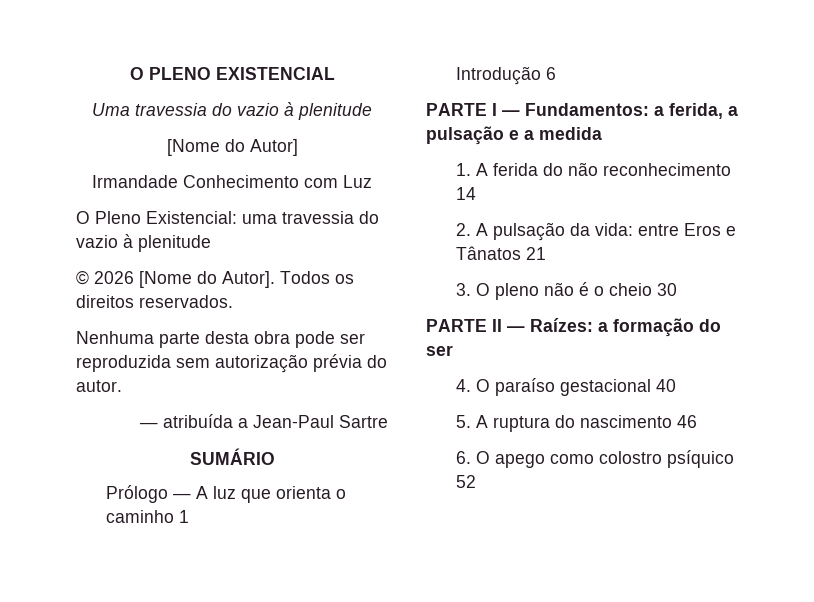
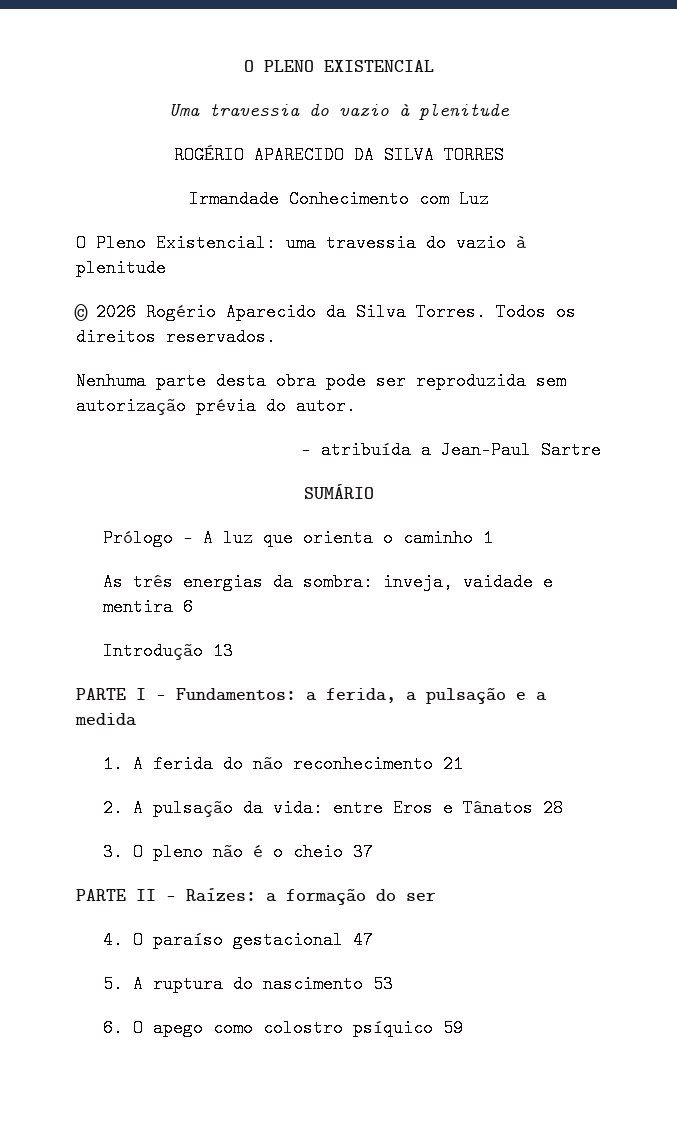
- [Nome do Autor]
+ ROGÉRIO APARECIDO DA SILVA TORRES
- © 2026 [Nome do Autor].
+ © 2026 Rogério Aparecido da Silva Torres.
+ As três energias da sombra: inveja, vaidade e mentira 6
- Introdução 6
+ Introdução 13
- 1. A ferida do não reconhecimento 14
+ 1. A ferida do não reconhecimento 21
- 2. A pulsação da vida: entre Eros e Tânatos 21
+ 2. A pulsação da vida: entre Eros e Tânatos 28
- 3. O pleno não é o cheio 30
+ 3. O pleno não é o cheio 37
- 4. O paraíso gestacional 40
+ 4. O paraíso gestacional 47
- 5. A ruptura do nascimento 46
+ 5. A ruptura do nascimento 53
- 6. O apego como colostro psíquico 52
+ 6. O apego como colostro psíquico 59

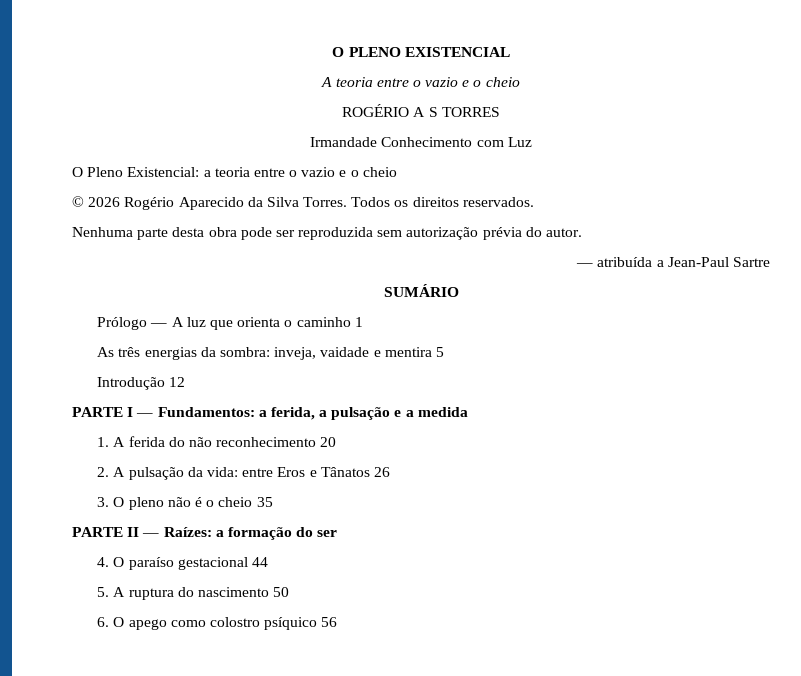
- Uma travessia do vazio à plenitude
- ROGÉRIO APARECIDO DA SILVA TORRES
+ A teoria entre o vazio e o cheio
+ ROGÉRIO A S TORRES
- O Pleno Existencial: uma travessia do vazio à plenitude
+ O Pleno Existencial: a teoria entre o vazio e o cheio
- As três energias da sombra: inveja, vaidade e mentira 6
+ As três energias da sombra: inveja, vaidade e mentira 5
- Introdução 13
+ Introdução 12
- 1. A ferida do não reconhecimento 21
+ 1. A ferida do não reconhecimento 20
- 2. A pulsação da vida: entre Eros e Tânatos 28
+ 2. A pulsação da vida: entre Eros e Tânatos 26
- 3. O pleno não é o cheio 37
+ 3. O pleno não é o cheio 35
- 4. O paraíso gestacional 47
+ 4. O paraíso gestacional 44
- 5. A ruptura do nascimento 53
+ 5. A ruptura do nascimento 50
- 6. O apego como colostro psíquico 59
+ 6. O apego como colostro psíquico 56

